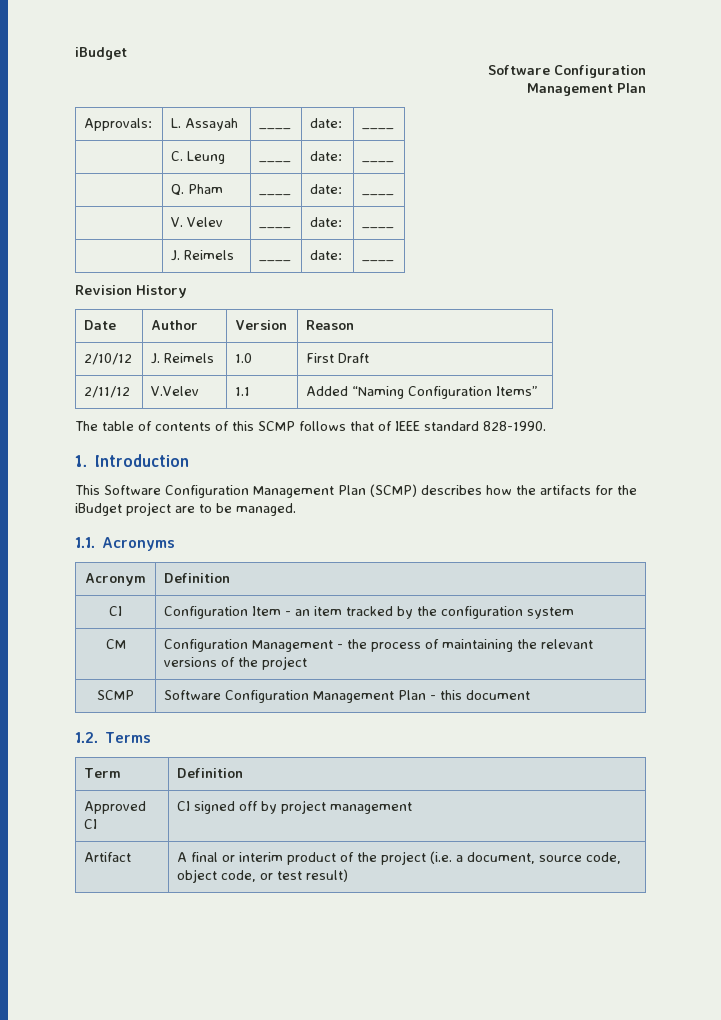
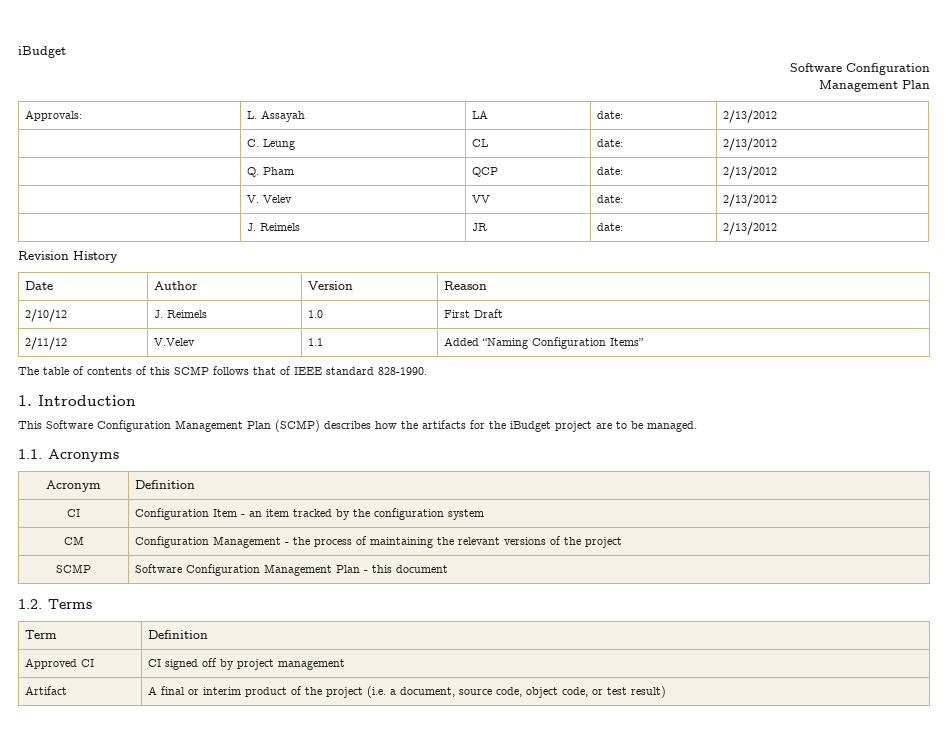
- Approvals: | L. Assayah | ____ | date: | ____
+ Approvals: | L. Assayah | LA | date: | 2/13/2012
- | C. Leung | ____ | date: | ____
+ | C. Leung | CL | date: | 2/13/2012
- | Q. Pham | ____ | date: | ____
+ | Q. Pham | QCP | date: | 2/13/2012
- | V. Velev | ____ | date: | ____
- | J. Reimels | ____ | date: | ____
+ | V. Velev | VV | date: | 2/13/2012
+ | J. Reimels | JR | date: | 2/13/2012

